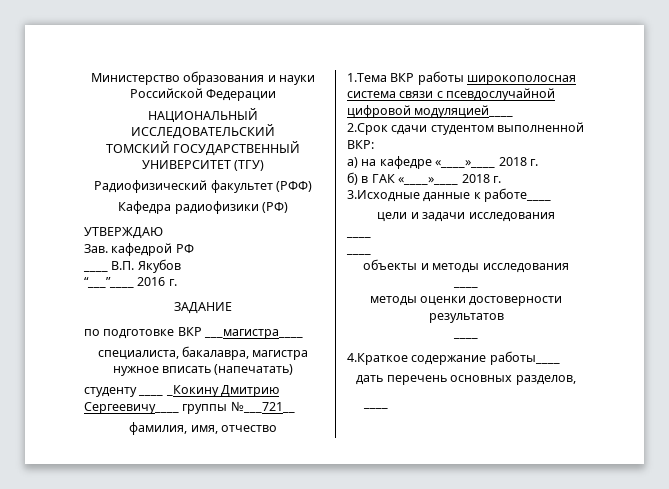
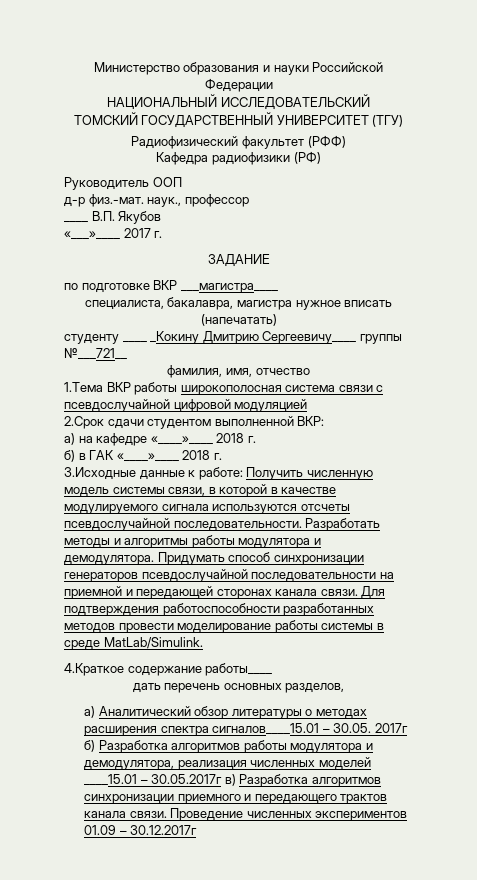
- УТВЕРЖДАЮ
- Зав. кафедрой РФ
+ Руководитель ООП
+ д-р физ.-мат. наук., профессор
- “___”____ 2016 г.
+ «___»____ 2017 г.
- 1.Тема ВКР работы широкополосная система связи с псевдослучайной цифровой модуляцией____
+ 1.Тема ВКР работы широкополосная система связи с псевдослучайной цифровой модуляцией
- 3.Исходные данные к работе____
- цели и задачи исследования
- ____
- ____
- объекты и методы исследования
- ____
- методы оценки достоверности результатов
- ____
+ 3.Исходные данные к работе: Получить численную модель системы связи, в которой в качестве модулируемого сигнала используются отсчеты псевдослучайной последовательности. Разработать методы и алгоритмы работы модулятора и демодулятора. Придумать способ синхронизации генераторов псевдослучайной последовательности на приемной и передающей сторонах канала связи. Для подтверждения работоспособности разработанных методов провести моделирование работы системы в среде MatLab/Simulink.
  дать перечень основных разделов,
- ____
+ а) Аналитический обзор литературы о методах расширения спектра сигналов____15.01 – 30.05. 2017г б) Разработка алгоритмов работы модулятора и демодулятора, реализация численных моделей ____15.01 – 30.05.2017г в) Разработка алгоритмов синхронизации приемного и передающего трактов канала связи. Проведение численных экспериментов 01.09 – 30.12.2017г

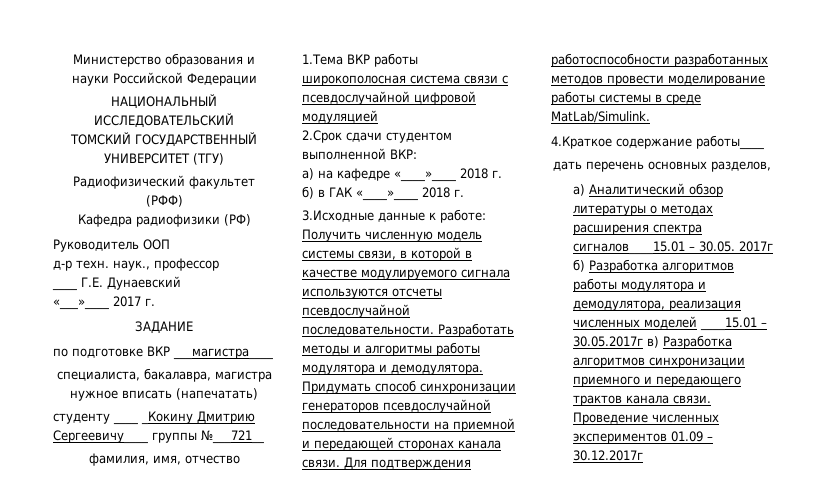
- д-р физ.-мат. наук., профессор
+ д-р техн. наук., профессор
- ____ В.П. Якубов
+ ____ Г.Е. Дунаевский

